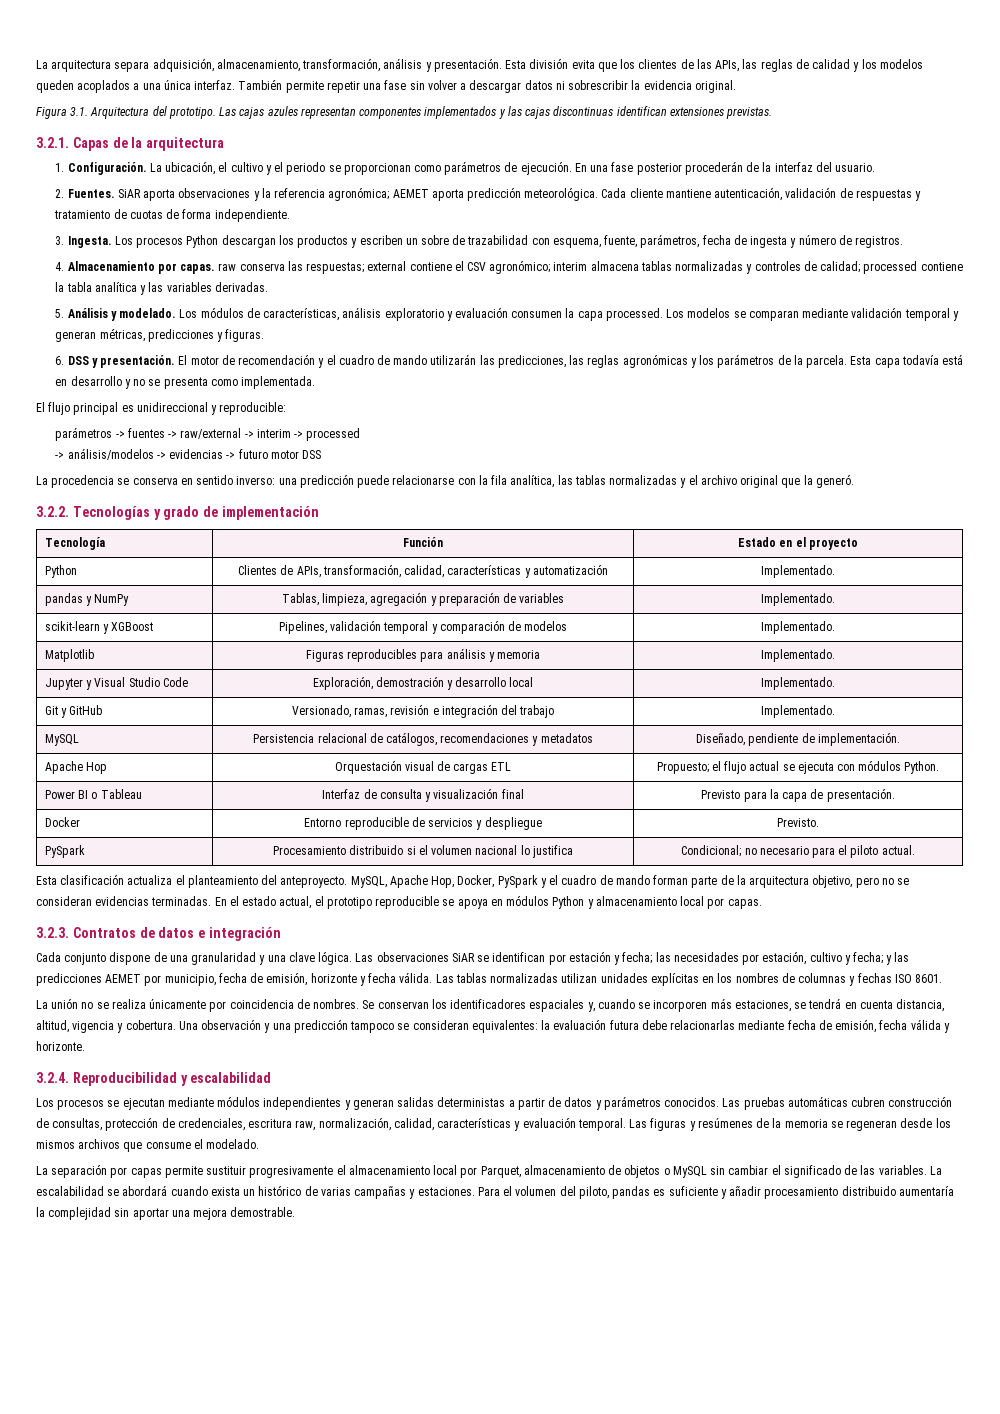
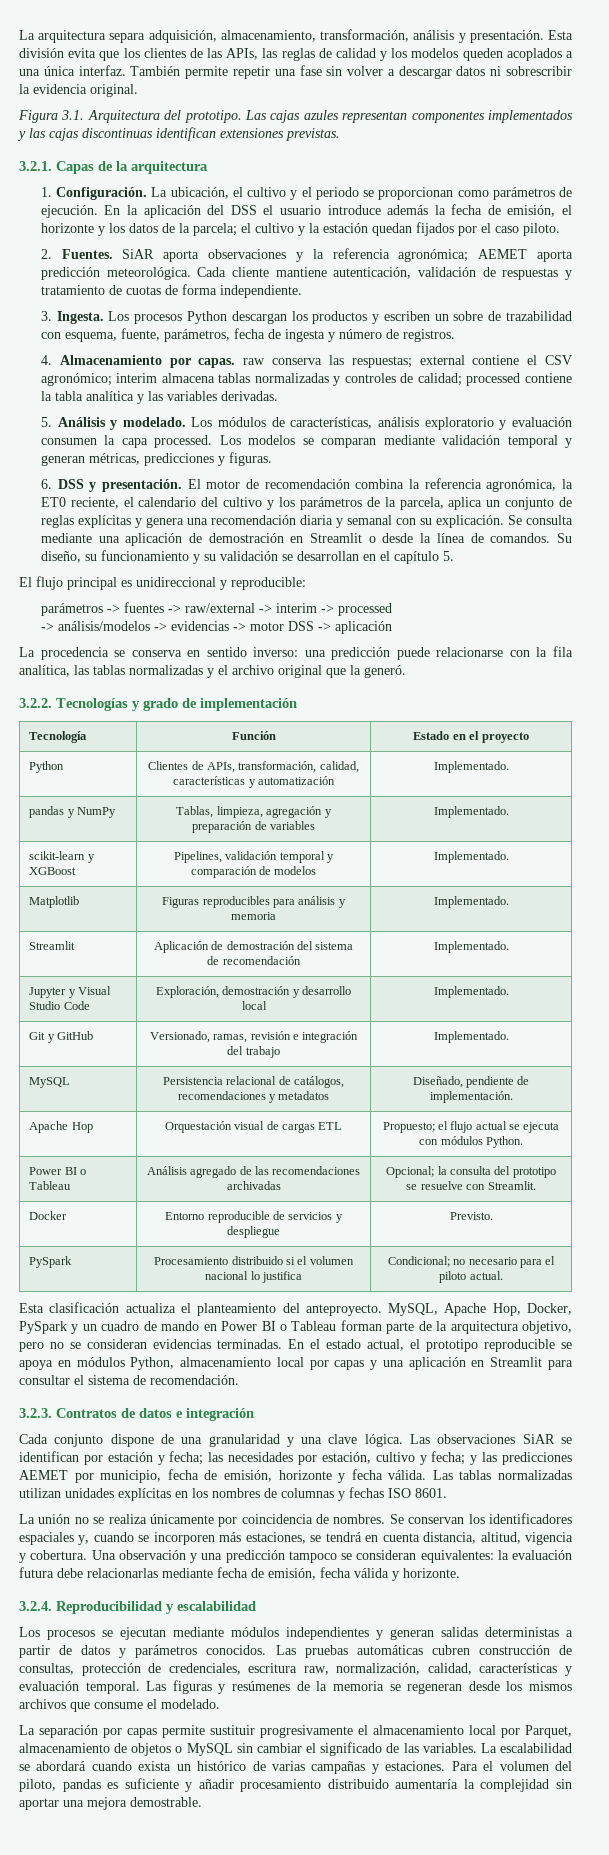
- En una fase posterior procederán de la interfaz del usuario.
+ En la aplicación del DSS el usuario introduce además la fecha de emisión, el horizonte y los datos de la parcela; el cultivo y la estación quedan fijados por el caso piloto.
- El motor de recomendación y el cuadro de mando utilizarán las predicciones, las reglas agronómicas y los parámetros de la parcela. Esta capa todavía está en desarrollo y no se presenta como implementada.
+ El motor de recomendación combina la referencia agronómica, la ET0 reciente, el calendario del cultivo y los parámetros de la parcela, aplica un conjunto de reglas explícitas y genera una recomendación diaria y semanal con su explicación. Se consulta mediante una aplicación de demostración en Streamlit o desde la línea de comandos. Su diseño, su funcionamiento y su validación se desarrollan en el capítulo 5.
- -> análisis/modelos -> evidencias -> futuro motor DSS
+ -> análisis/modelos -> evidencias -> motor DSS -> aplicación
+ Streamlit | Aplicación de demostración del sistema de recomendación | Implementado.
- Power BI o Tableau | Interfaz de consulta y visualización final | Previsto para la capa de presentación.
+ Power BI o Tableau | Análisis agregado de las recomendaciones archivadas | Opcional; la consulta del prototipo se resuelve con Streamlit.
- MySQL, Apache Hop, Docker, PySpark y el cuadro de mando forman parte de la arquitectura objetivo, pero no se consideran evidencias terminadas.
+ MySQL, Apache Hop, Docker, PySpark y un cuadro de mando en Power BI o Tableau forman parte de la arquitectura objetivo, pero no se consideran evidencias terminadas.
- En el estado actual, el prototipo reproducible se apoya en módulos Python y almacenamiento local por capas.
+ En el estado actual, el prototipo reproducible se apoya en módulos Python, almacenamiento local por capas y una aplicación en Streamlit para consultar el sistema de recomendación.

